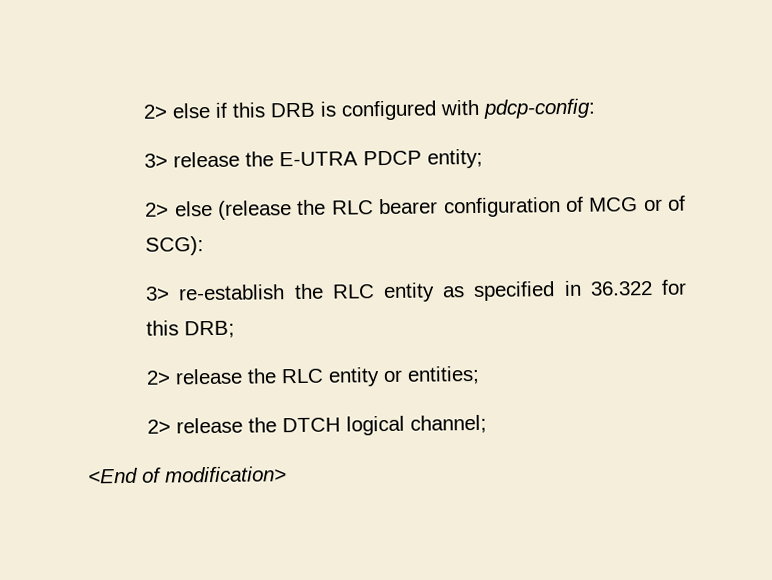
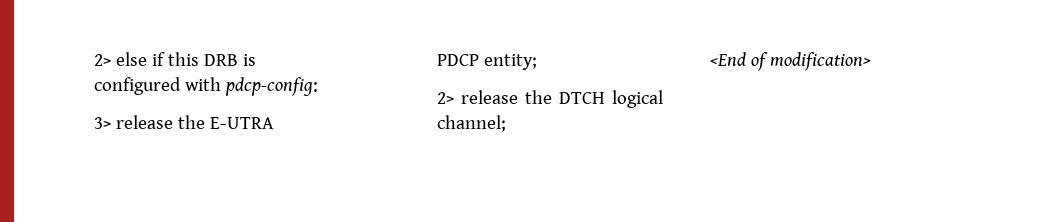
- 2> else (release the RLC bearer configuration of MCG or of SCG):
- 3> re-establish the RLC entity as specified in 36.322 for this DRB;
- 2> release the RLC entity or entities;

